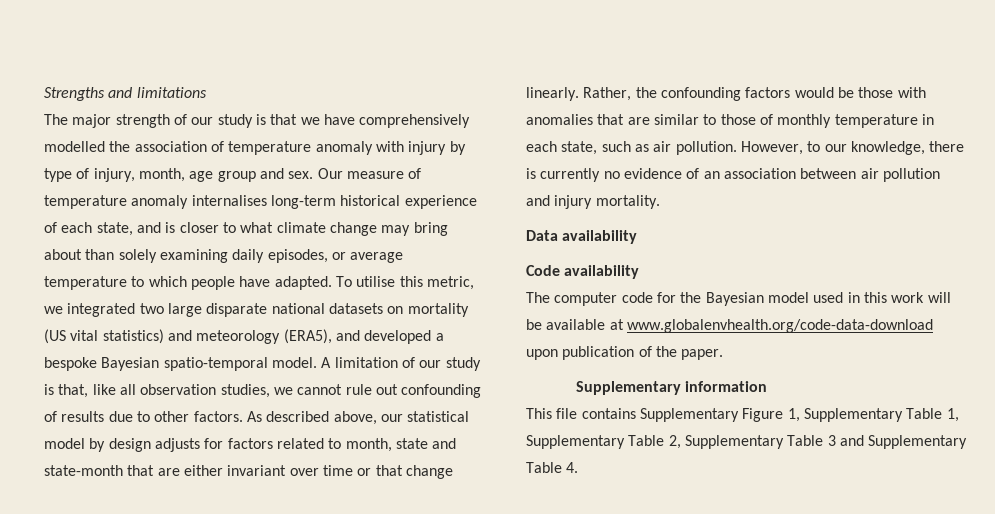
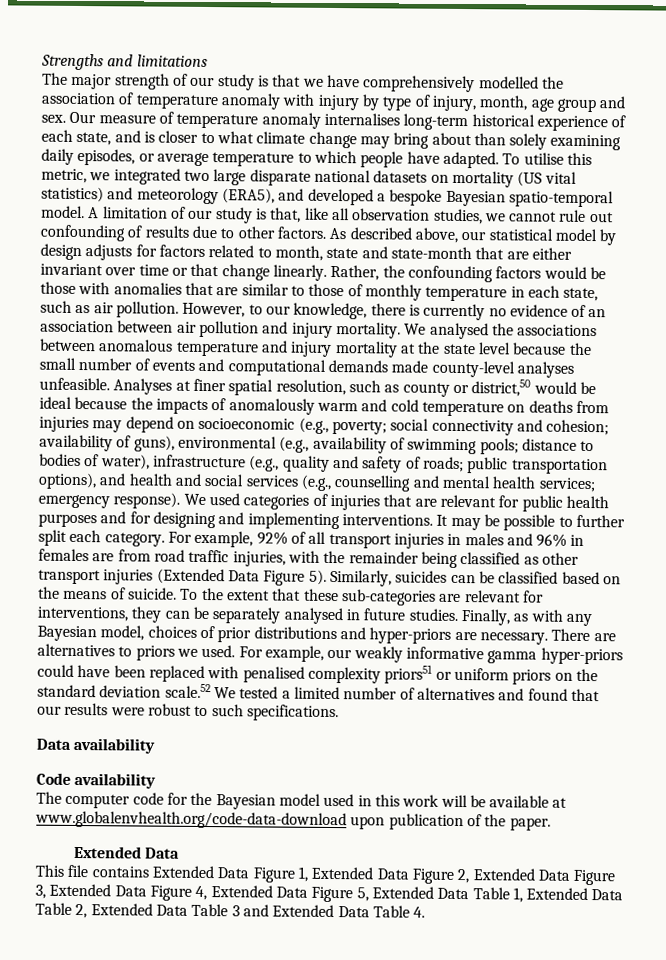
+ We analysed the associations between anomalous temperature and injury mortality at the state level because the small number of events and computational demands made county-level analyses unfeasible. Analyses at finer spatial resolution, such as county or district,50 would be ideal because the impacts of anomalously warm and cold temperature on deaths from injuries may depend on socioeconomic (e.g., poverty; social connectivity and cohesion; availability of guns), environmental (e.g., availability of swimming pools; distance to bodies of water), infrastructure (e.g., quality and safety of roads; public transportation options), and health and social services (e.g., counselling and mental health services; emergency response). We used categories of injuries that are relevant for public health purposes and for designing and implementing interventions. It may be possible to further split each category. For example, 92% of all transport injuries in males and 96% in females are from road traffic injuries, with the remainder being classified as other transport injuries (Extended Data Figure 5). Similarly, suicides can be classified based on the means of suicide. To the extent that these sub-categories are relevant for interventions, they can be separately analysed in future studies. Finally, as with any Bayesian model, choices of prior distributions and hyper-priors are necessary. There are alternatives to priors we used. For example, our weakly informative gamma hyper-priors could have been replaced with penalised complexity priors51 or uniform priors on the standard deviation scale.52 We tested a limited number of alternatives and found that our results were robust to such specifications.
  The computer code for the Bayesian model used in this work will be available at www.globalenvhealth.org/code-data-download upon publication of the paper.
- Supplementary information
+ Extended Data
- This file contains Supplementary Figure 1, Supplementary Table 1, Supplementary Table 2, Supplementary Table 3 and Supplementary Table 4.
+ This file contains Extended Data Figure 1, Extended Data Figure 2, Extended Data Figure 3, Extended Data Figure 4, Extended Data Figure 5, Extended Data Table 1, Extended Data Table 2, Extended Data Table 3 and Extended Data Table 4.

